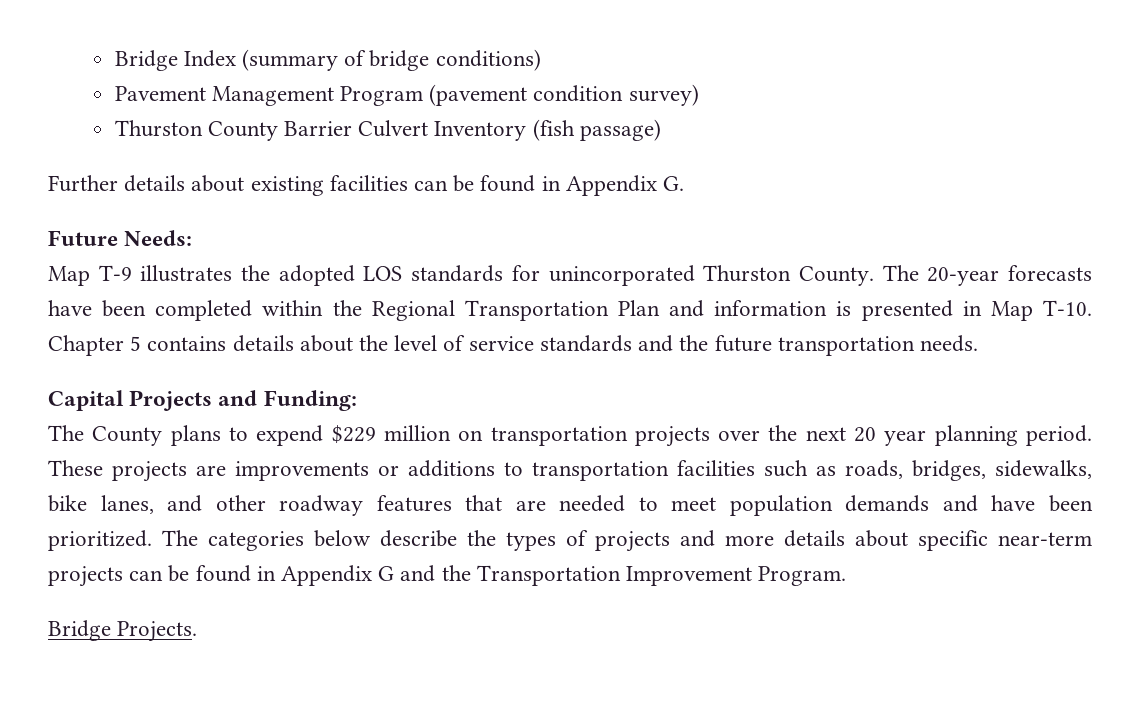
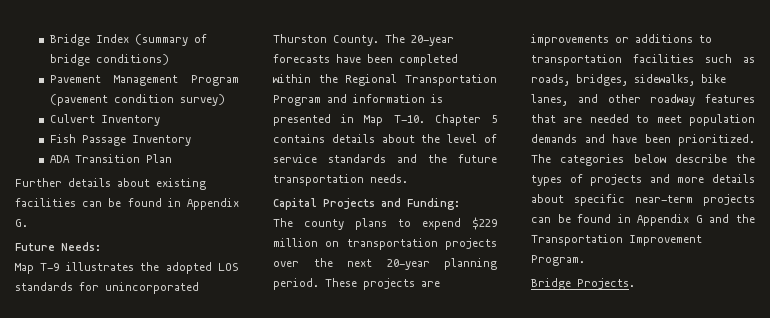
- Thurston County Barrier Culvert Inventory (fish passage)
+ Culvert Inventory
+ Fish Passage Inventory
+ ADA Transition Plan
- The 20-year forecasts have been completed within the Regional Transportation Plan and information is presented in Map T-10.
+ The 20-year forecasts have been completed within the Regional Transportation Program and information is presented in Map T-10.
- The County plans to expend $229 million on transportation projects over the next 20 year planning period.
+ The county plans to expend $229 million on transportation projects over the next 20-year planning period.

